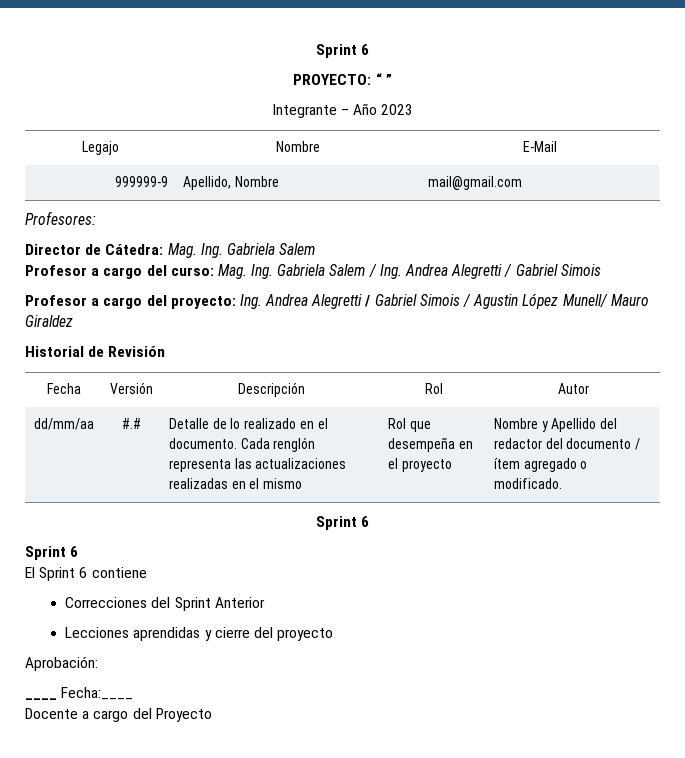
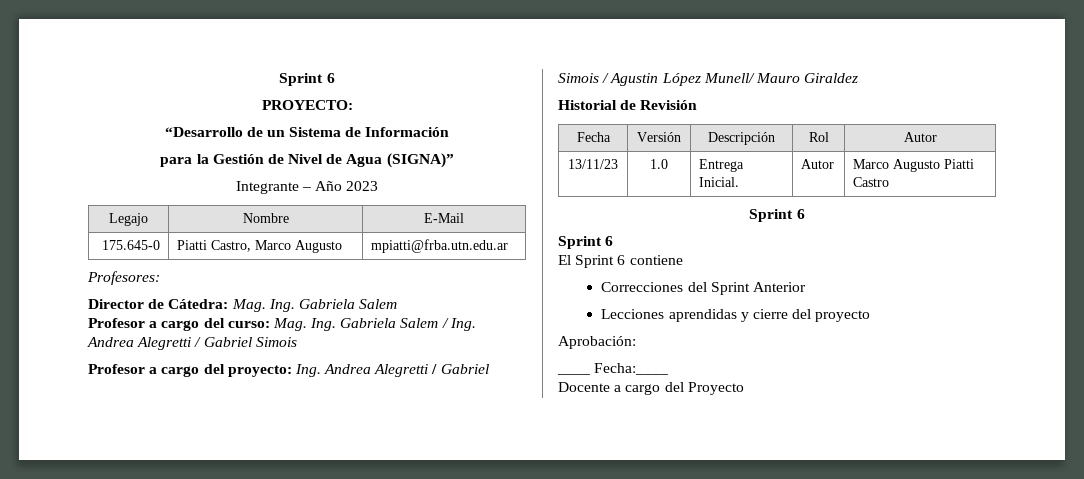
- PROYECTO: “ ”
+ PROYECTO:
+ “Desarrollo de un Sistema de Información
+ para la Gestión de Nivel de Agua (SIGNA)”
- 999999-9 | Apellido, Nombre | mail@gmail.com
+ 175.645-0 | Piatti Castro, Marco Augusto | mpiatti@frba.utn.edu.ar
- dd/mm/aa | #.# | Detalle de lo realizado en el documento. Cada renglón representa las actualizaciones realizadas en el mismo | Rol que desempeña en el proyecto | Nombre y Apellido del redactor del documento / ítem agregado o modificado.
+ 13/11/23 | 1.0 | Entrega Inicial. | Autor | Marco Augusto Piatti Castro

